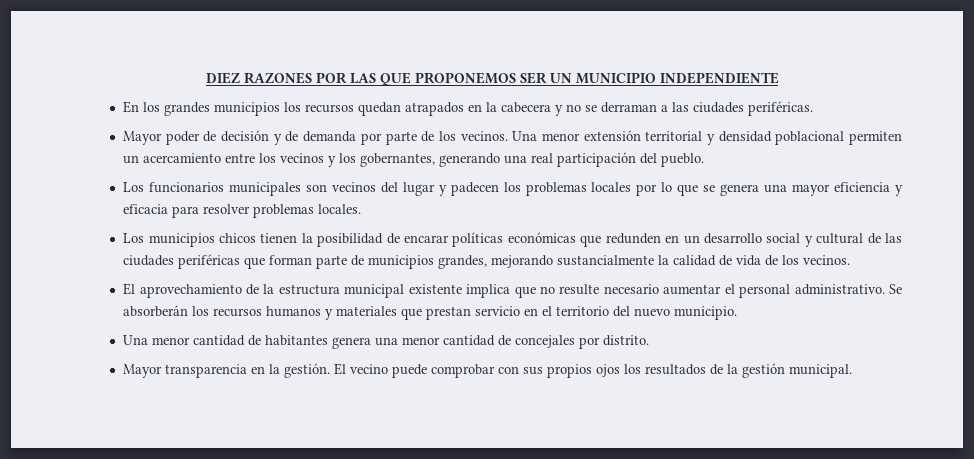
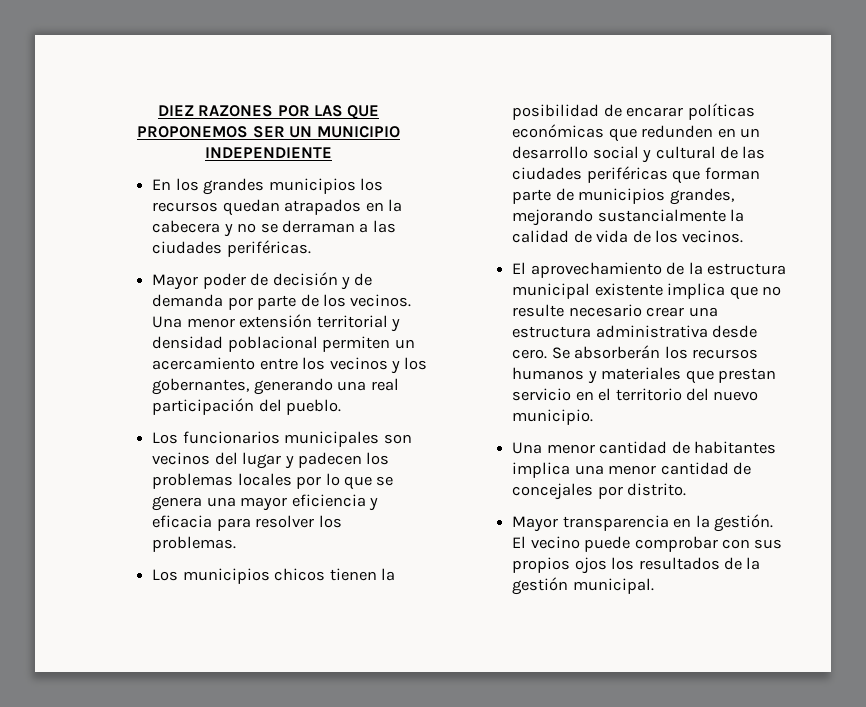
- Los funcionarios municipales son vecinos del lugar y padecen los problemas locales por lo que se genera una mayor eficiencia y eficacia para resolver problemas locales.
+ Los funcionarios municipales son vecinos del lugar y padecen los problemas locales por lo que se genera una mayor eficiencia y eficacia para resolver los problemas.
- El aprovechamiento de la estructura municipal existente implica que no resulte necesario aumentar el personal administrativo.
+ El aprovechamiento de la estructura municipal existente implica que no resulte necesario crear una estructura administrativa desde cero.
- Una menor cantidad de habitantes genera una menor cantidad de concejales por distrito.
+ Una menor cantidad de habitantes implica una menor cantidad de concejales por distrito.

